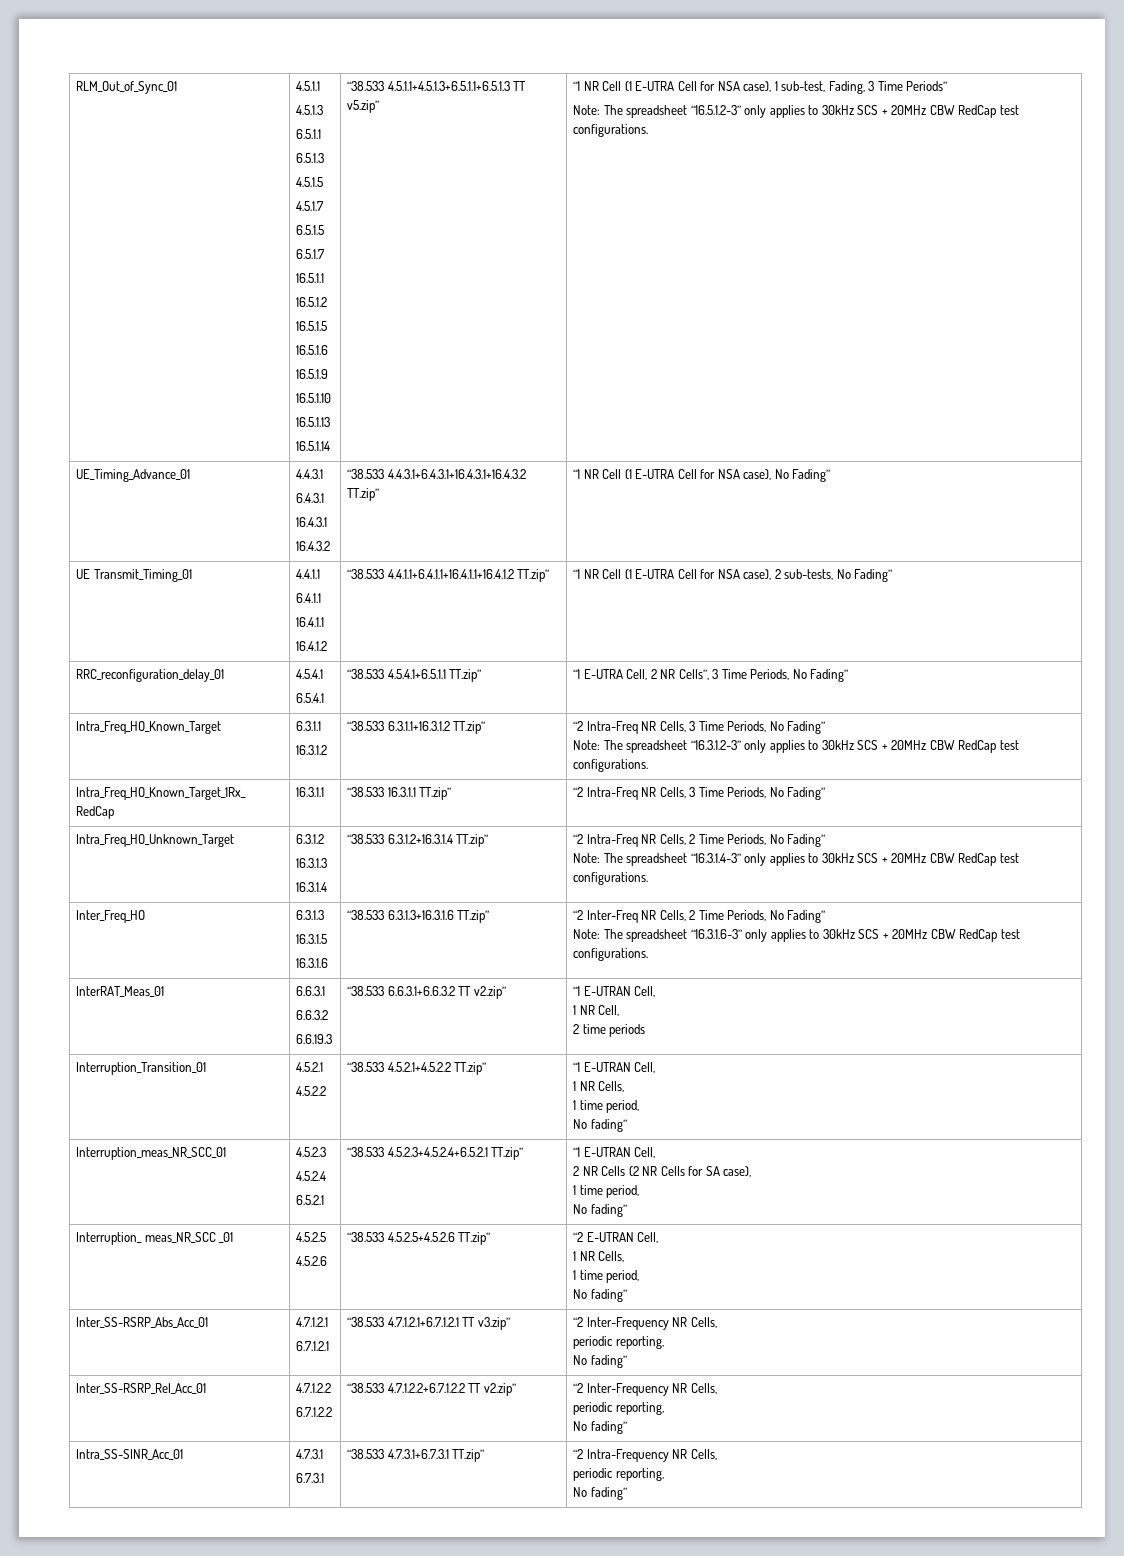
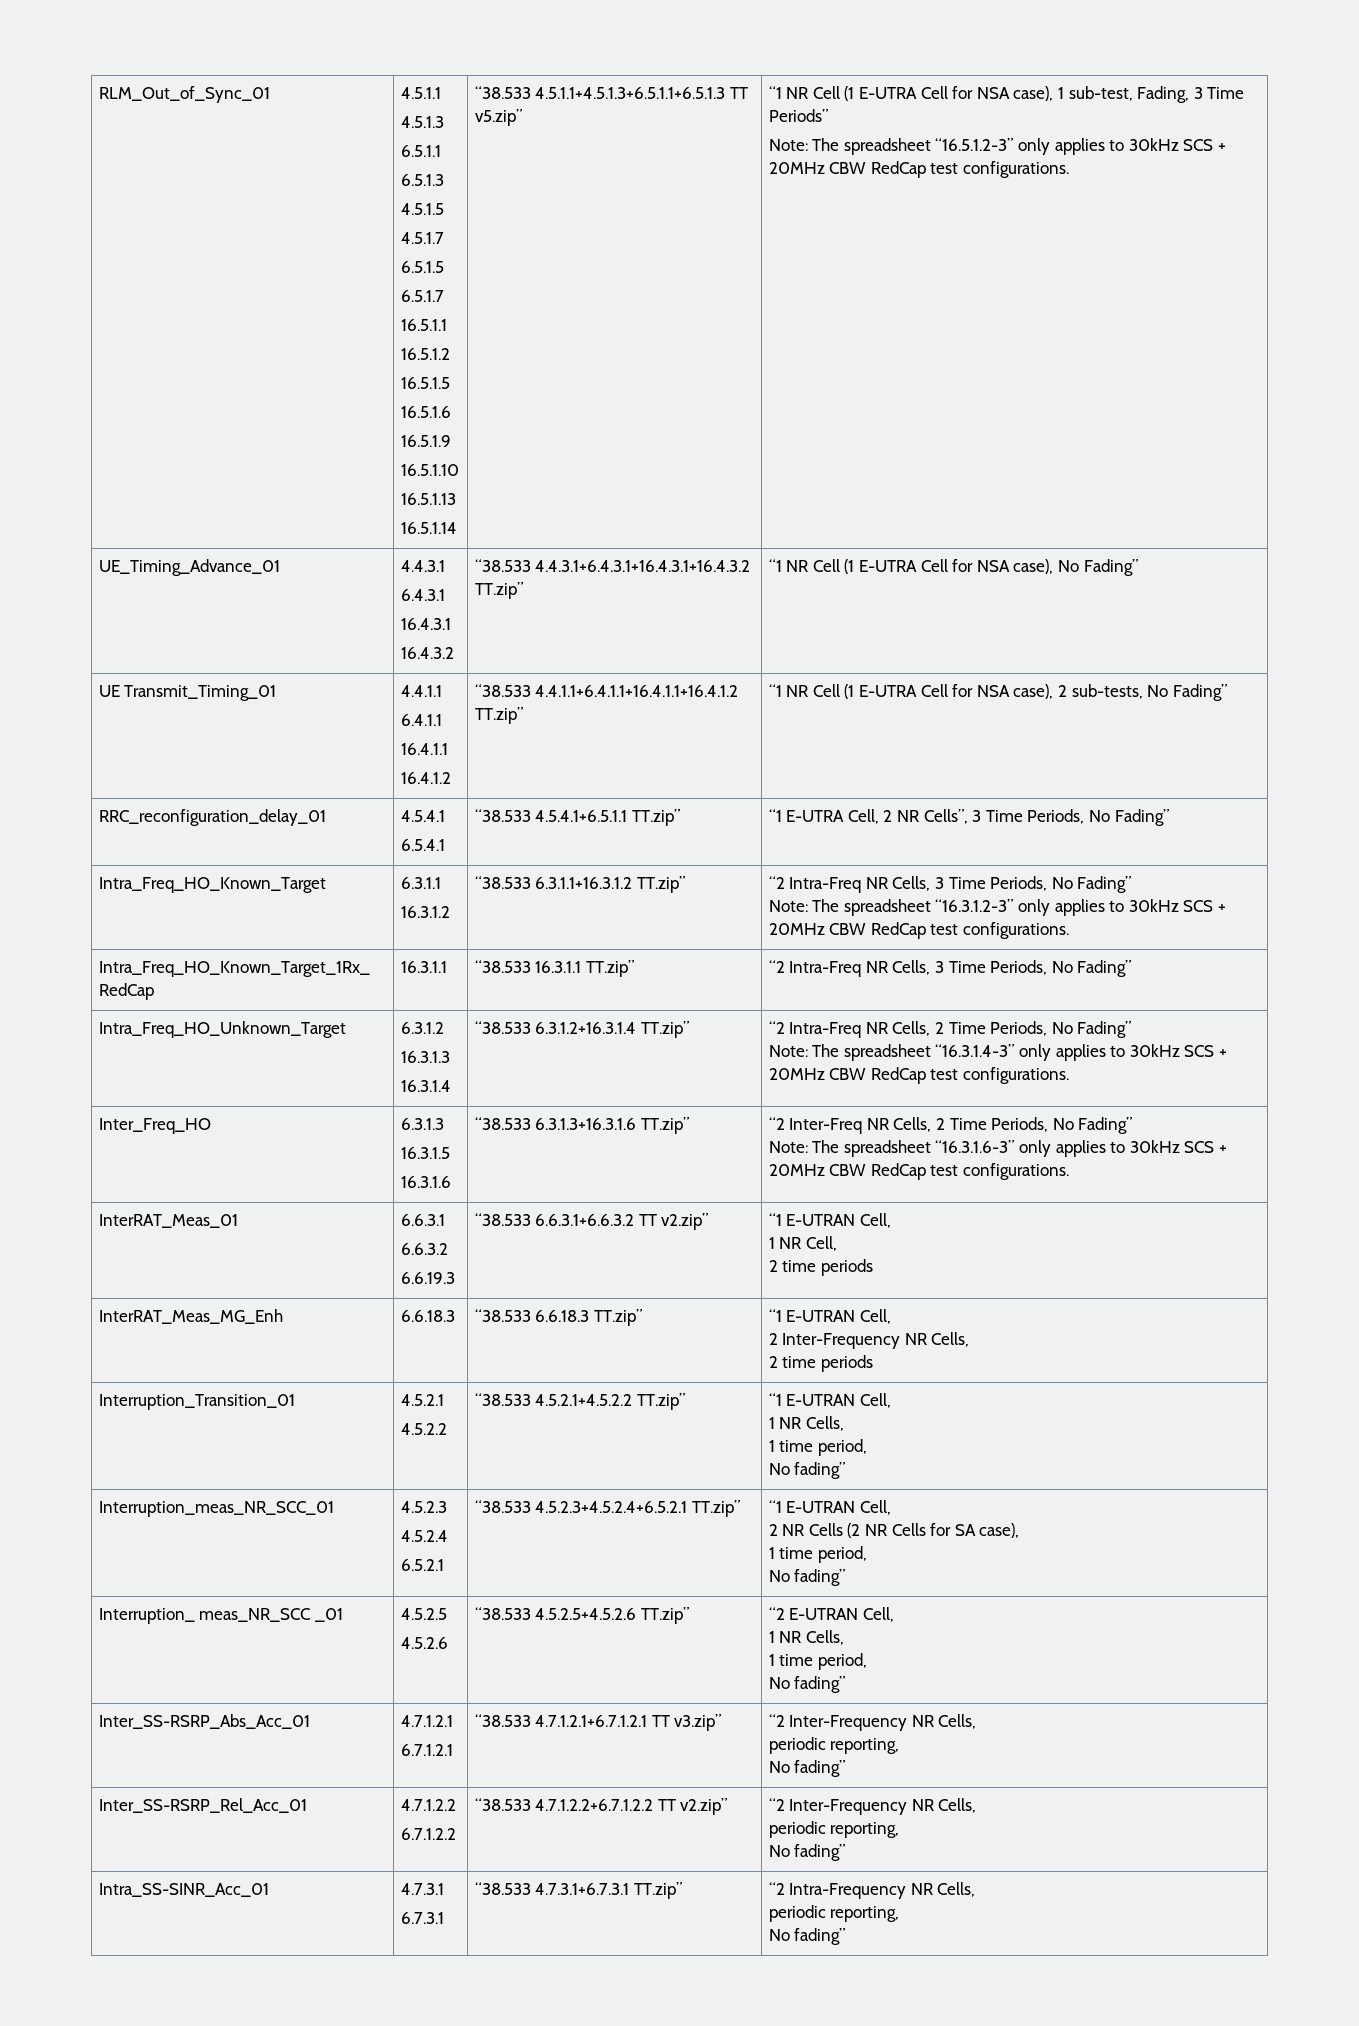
+ InterRAT_Meas_MG_Enh | 6.6.18.3 | “38.533 6.6.18.3 TT.zip” | “1 E-UTRAN Cell,
+ 2 Inter-Frequency NR Cells,
+ 2 time periods

